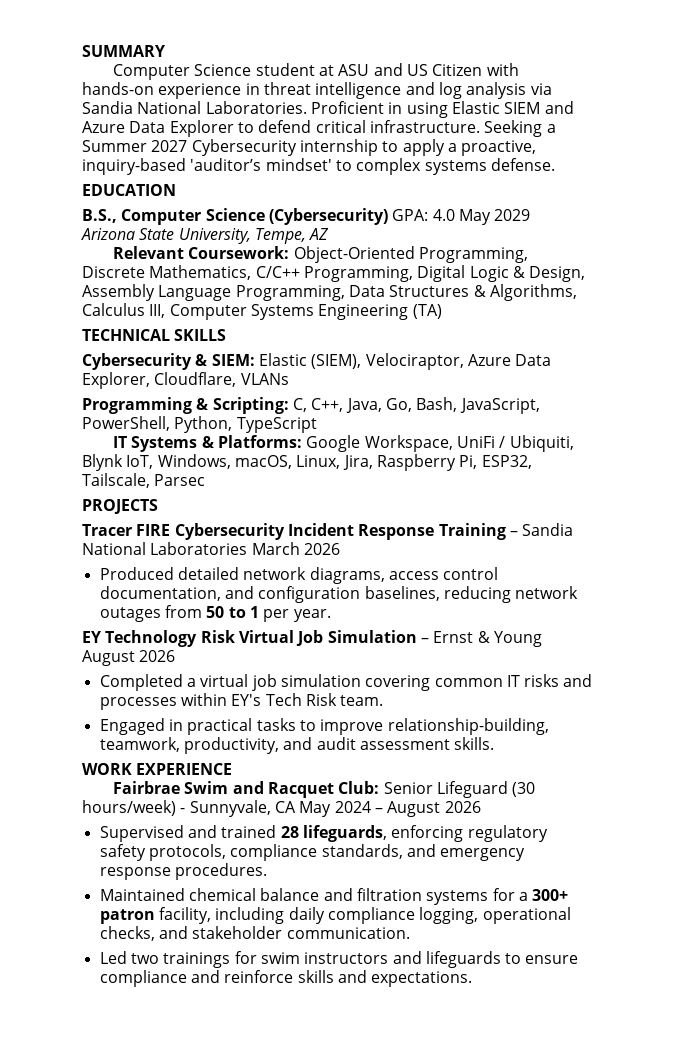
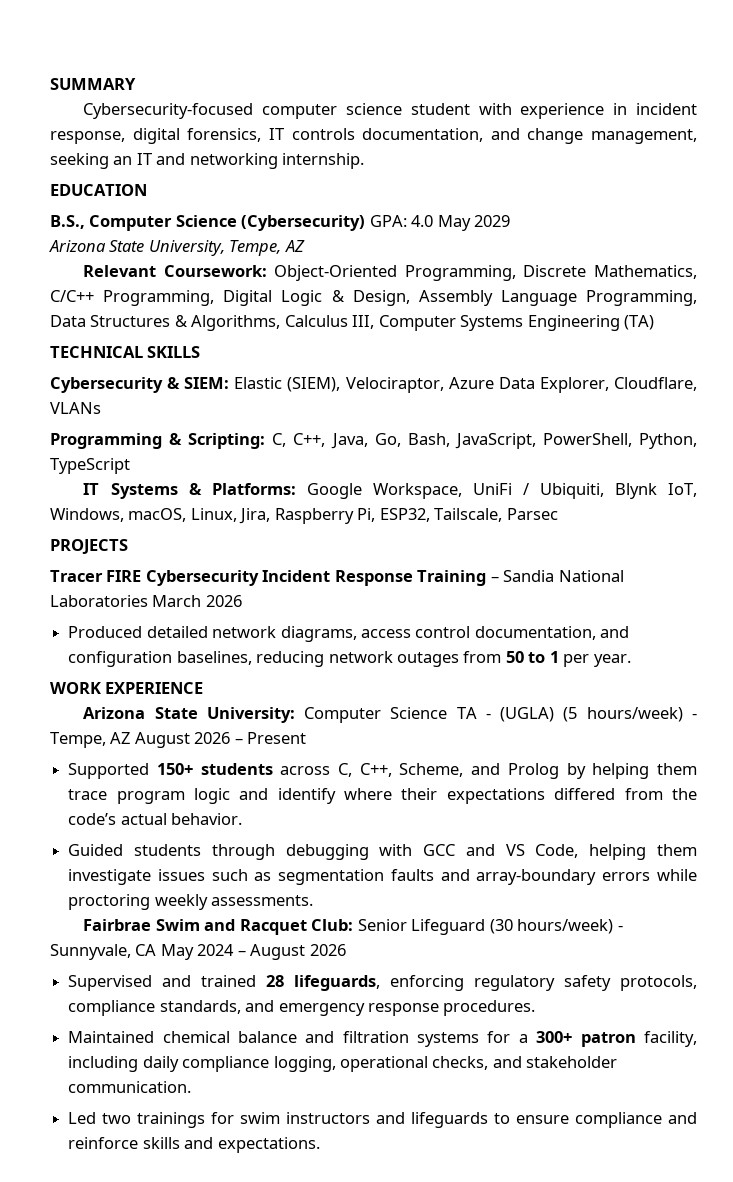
- Computer Science student at ASU and US Citizen with hands-on experience in threat intelligence and log analysis via Sandia National Laboratories. Proficient in using Elastic SIEM and Azure Data Explorer to defend critical infrastructure. Seeking a Summer 2027 Cybersecurity internship to apply a proactive, inquiry-based 'auditor’s mindset' to complex systems defense.
+ Cybersecurity-focused computer science student with experience in incident response, digital forensics, IT controls documentation, and change management, seeking an IT and networking internship.
- EY Technology Risk Virtual Job Simulation – Ernst & Young August 2026
- Completed a virtual job simulation covering common IT risks and processes within EY's Tech Risk team.
- Engaged in practical tasks to improve relationship-building, teamwork, productivity, and audit assessment skills.
  WORK EXPERIENCE
+ Arizona State University: Computer Science TA - (UGLA) (5 hours/week) - Tempe, AZ August 2026 – Present
+ Supported 150+ students across C, C++, Scheme, and Prolog by helping them trace program logic and identify where their expectations differed from the code’s actual behavior.
+ Guided students through debugging with GCC and VS Code, helping them investigate issues such as segmentation faults and array-boundary errors while proctoring weekly assessments.

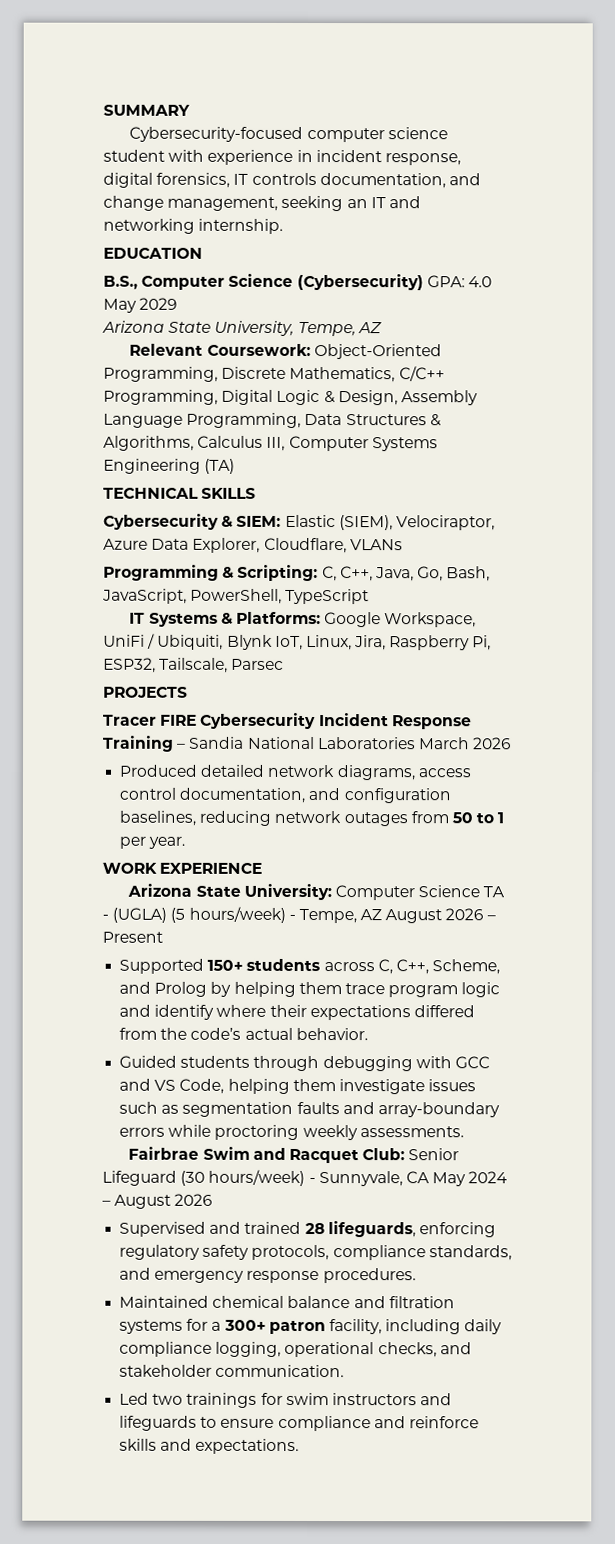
- Programming & Scripting: C, C++, Java, Go, Bash, JavaScript, PowerShell, Python, TypeScript
+ Programming & Scripting: C, C++, Java, Go, Bash, JavaScript, PowerShell, TypeScript
- IT Systems & Platforms: Google Workspace, UniFi / Ubiquiti, Blynk IoT, Windows, macOS, Linux, Jira, Raspberry Pi, ESP32, Tailscale, Parsec
+ IT Systems & Platforms: Google Workspace, UniFi / Ubiquiti, Blynk IoT, Linux, Jira, Raspberry Pi, ESP32, Tailscale, Parsec

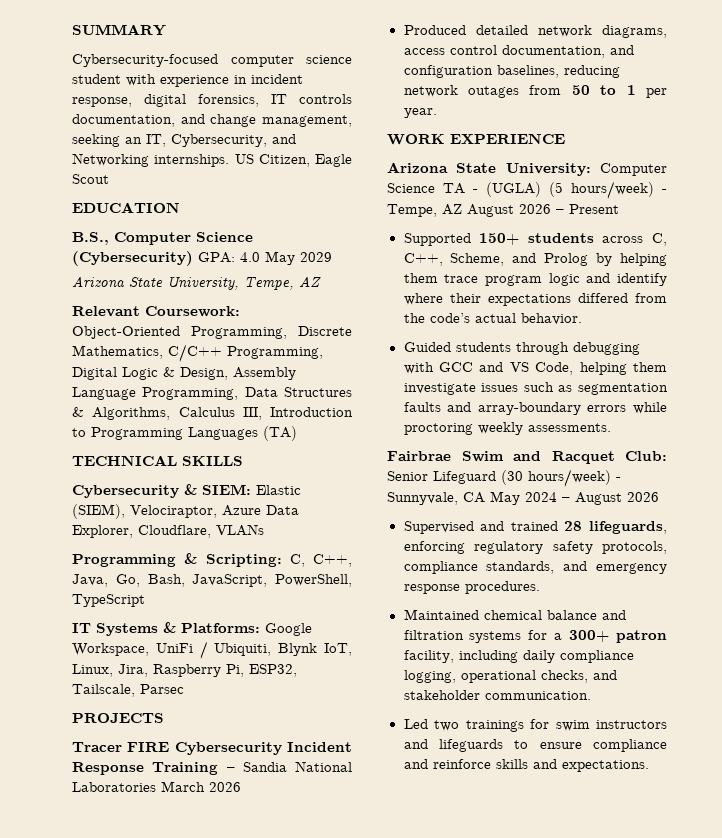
- Cybersecurity-focused computer science student with experience in incident response, digital forensics, IT controls documentation, and change management, seeking an IT and networking internship.
+ Cybersecurity-focused computer science student with experience in incident response, digital forensics, IT controls documentation, and change management, seeking an IT, Cybersecurity, and Networking internships. US Citizen, Eagle Scout
- Relevant Coursework: Object-Oriented Programming, Discrete Mathematics, C/C++ Programming, Digital Logic & Design, Assembly Language Programming, Data Structures & Algorithms, Calculus III, Computer Systems Engineering (TA)
+ Relevant Coursework: Object-Oriented Programming, Discrete Mathematics, C/C++ Programming, Digital Logic & Design, Assembly Language Programming, Data Structures & Algorithms, Calculus III, Introduction to Programming Languages (TA)

